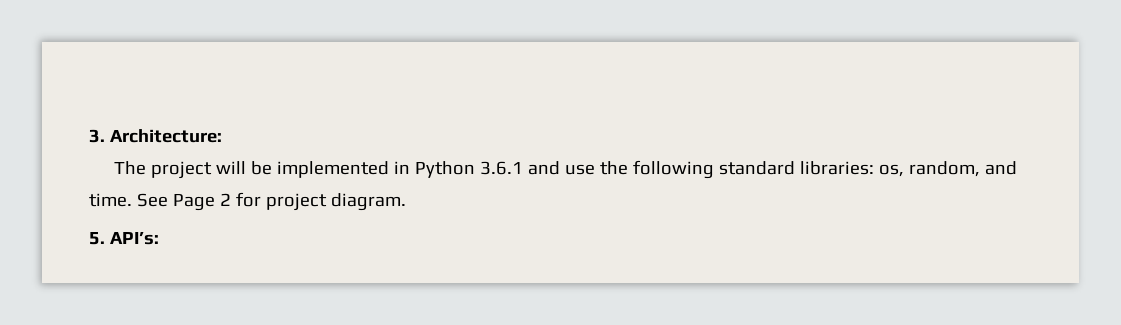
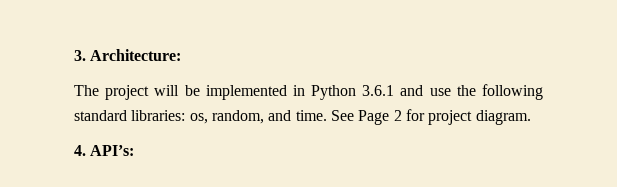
- 5. API’s:
+ 4. API’s:

